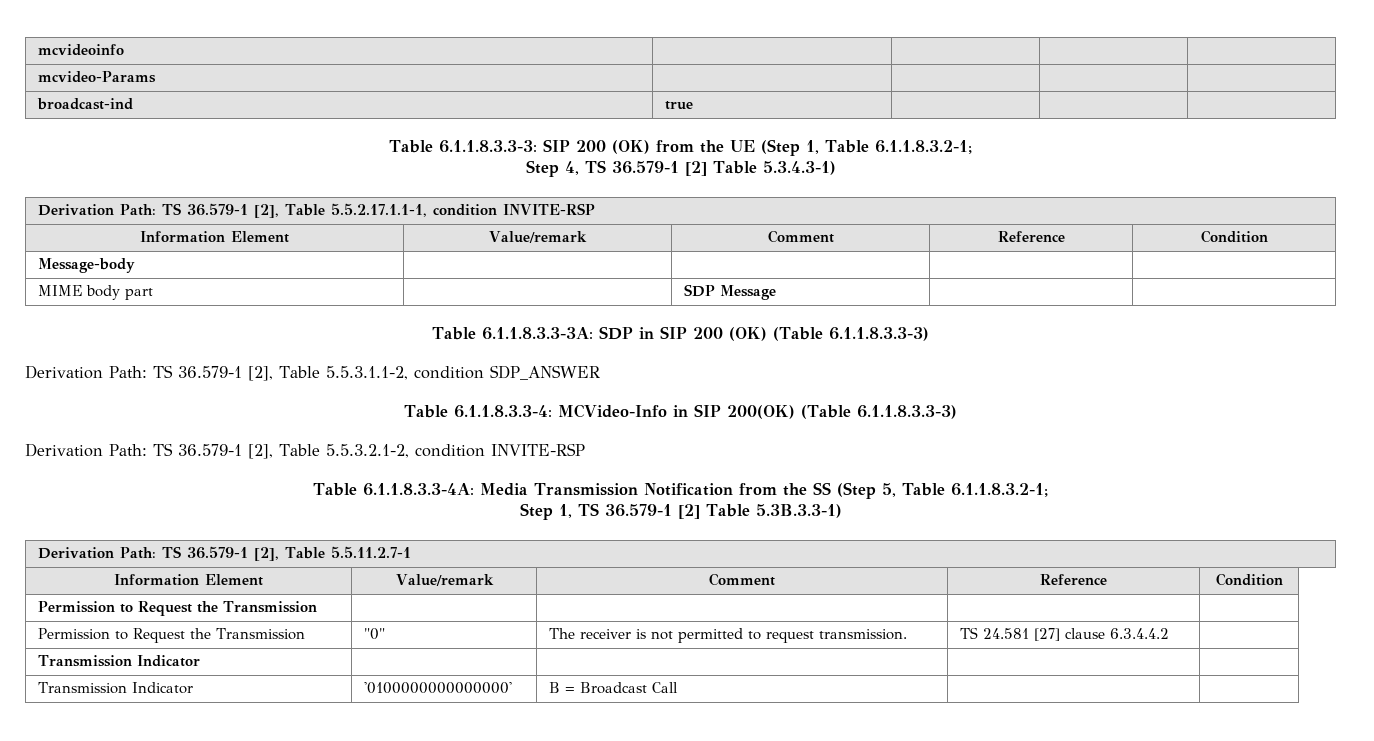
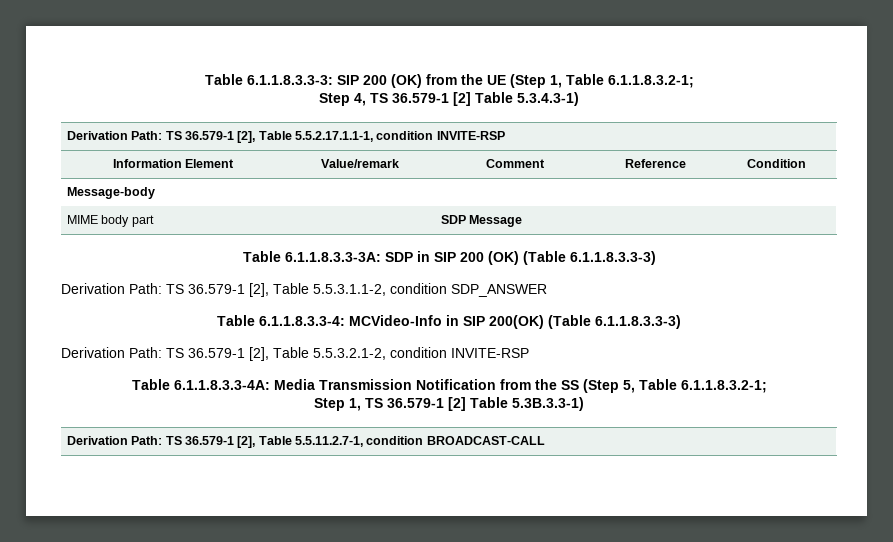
- mcvideoinfo | | | |
- mcvideo-Params | | | |
- broadcast-ind | true | | |
- Derivation Path: TS 36.579-1 [2], Table 5.5.11.2.7-1
- Information Element | Value/remark | Comment | Reference | Condition
- Permission to Request the Transmission | | | |
- Permission to Request the Transmission | "0" | The receiver is not permitted to request transmission. | TS 24.581 [27] clause 6.3.4.4.2 |
- Transmission Indicator | | | |
- Transmission Indicator | '0100000000000000' | B = Broadcast Call | |
+ Derivation Path: TS 36.579-1 [2], Table 5.5.11.2.7-1, condition BROADCAST-CALL

